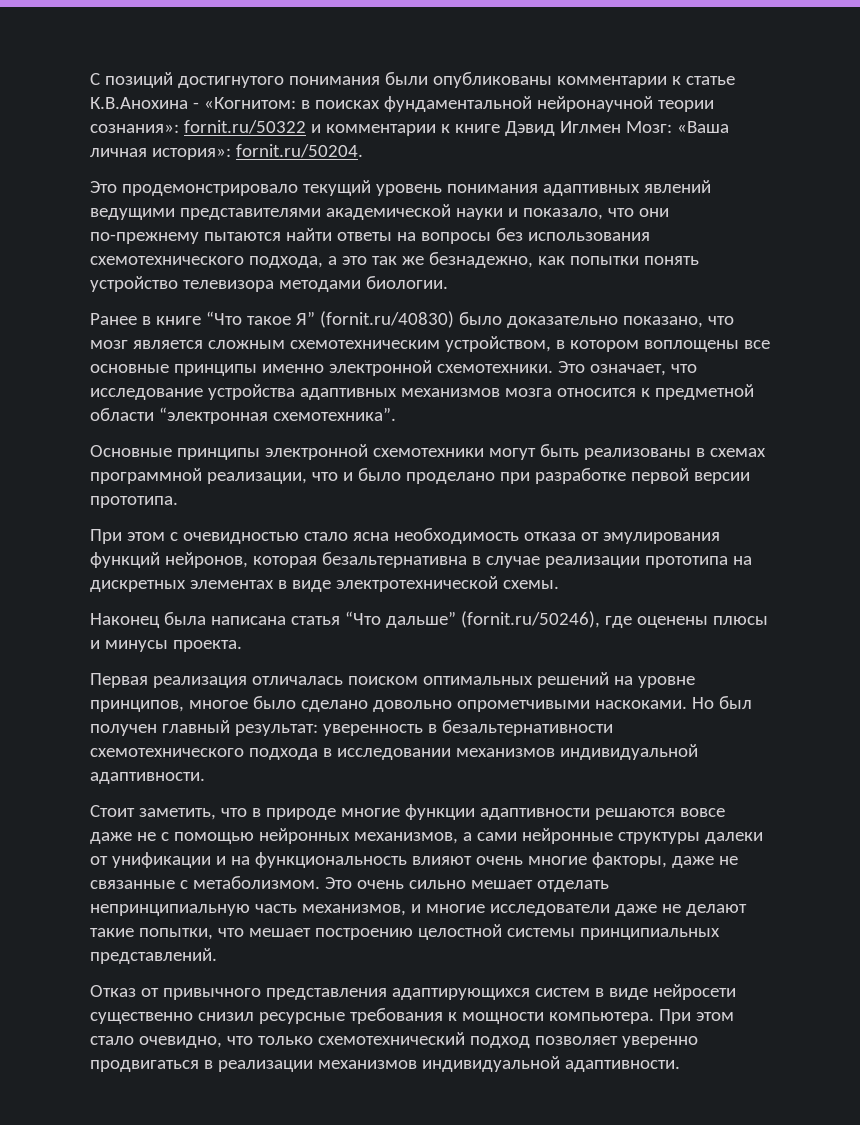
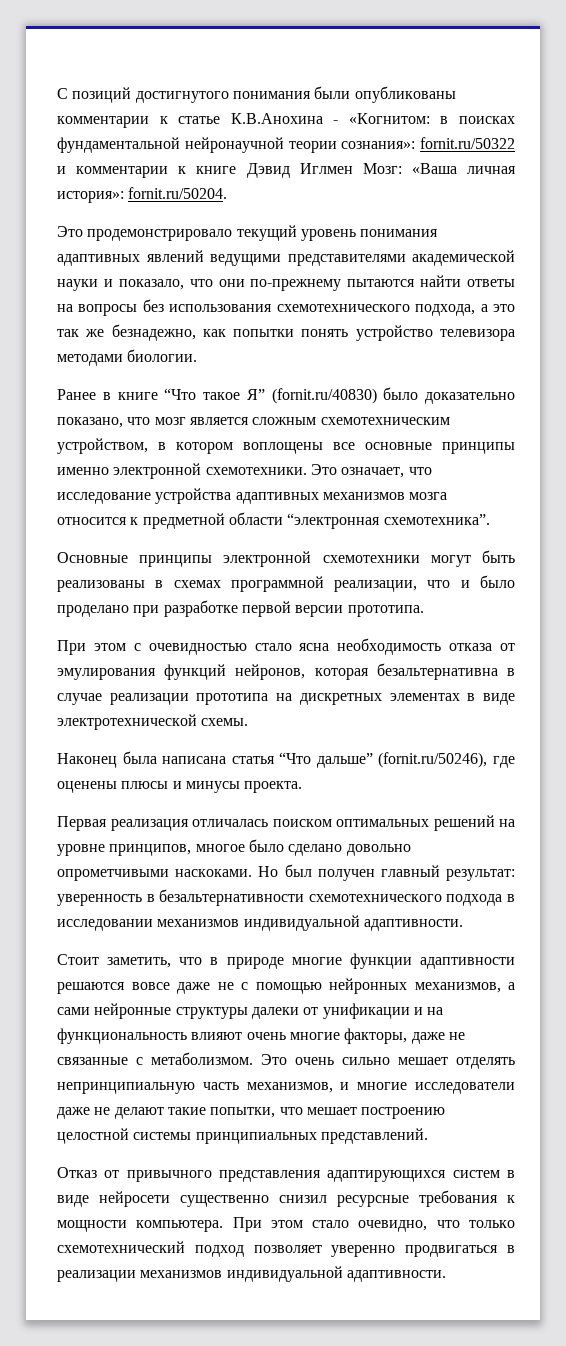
- Это очень сильно мешает отделать непринципиальную часть механизмов, и многие исследователи даже не делают такие попытки, что мешает построению целостной системы принципиальных представлений.
+ Это очень сильно мешает отделять непринципиальную часть механизмов, и многие исследователи даже не делают такие попытки, что мешает построению целостной системы принципиальных представлений.

